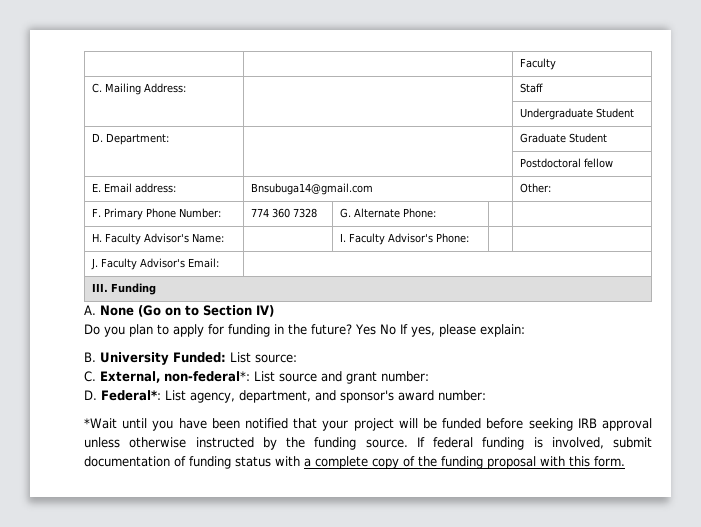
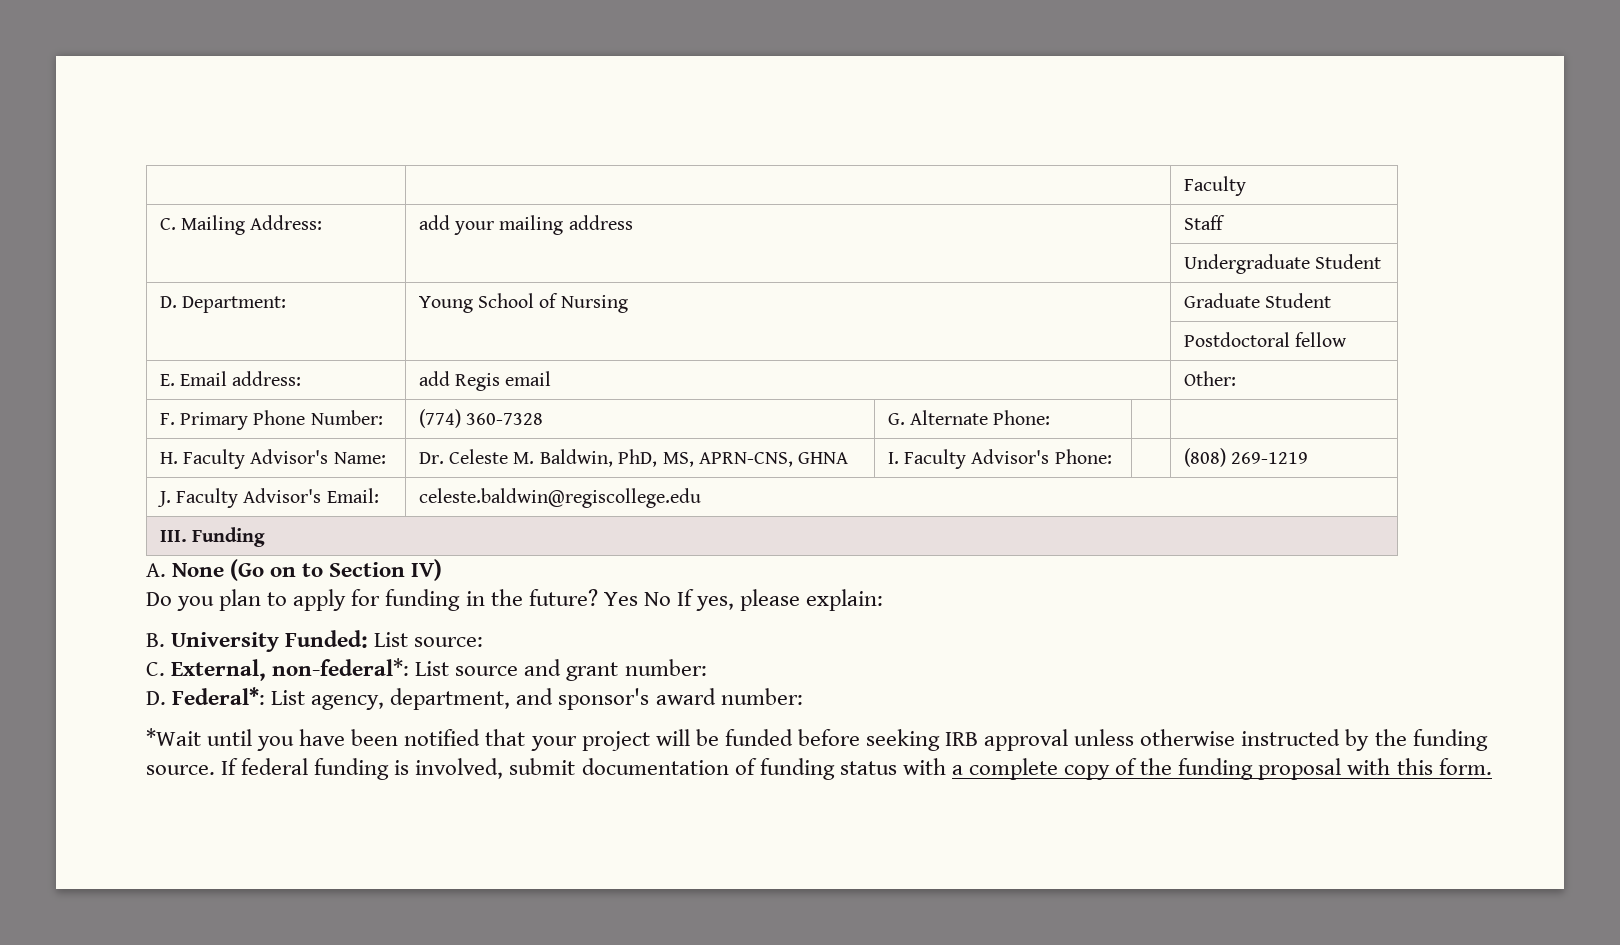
- C. Mailing Address: | | Staff
+ C. Mailing Address: | add your mailing address | Staff
- D. Department: | | Graduate Student
+ D. Department: | Young School of Nursing | Graduate Student
- E. Email address: | Bnsubuga14@gmail.com | Other:
+ E. Email address: | add Regis email | Other:
- F. Primary Phone Number: | 774 360 7328 | G. Alternate Phone: | |
+ F. Primary Phone Number: | (774) 360-7328 | G. Alternate Phone: | |
- H. Faculty Advisor's Name: | | I. Faculty Advisor's Phone: | |
+ H. Faculty Advisor's Name: | Dr. Celeste M. Baldwin, PhD, MS, APRN-CNS, GHNA | I. Faculty Advisor's Phone: | | (808) 269-1219
- J. Faculty Advisor's Email: |
+ J. Faculty Advisor's Email: | celeste.baldwin@regiscollege.edu

